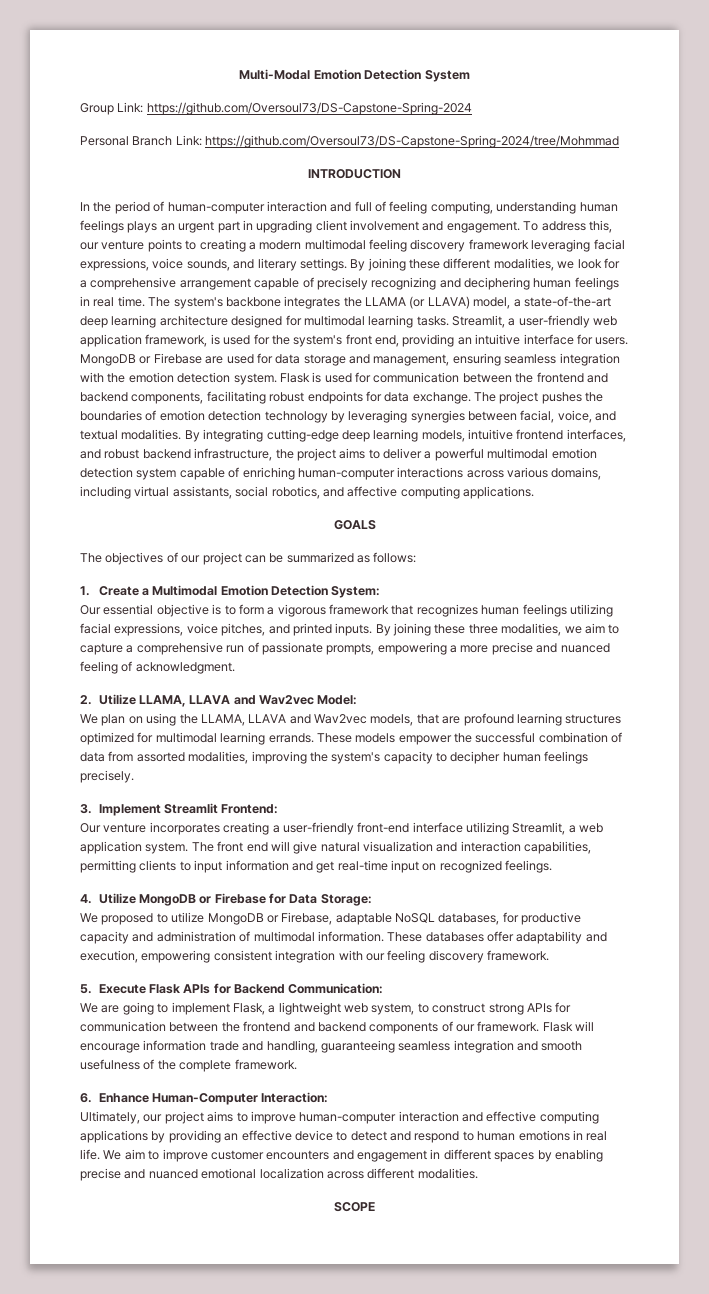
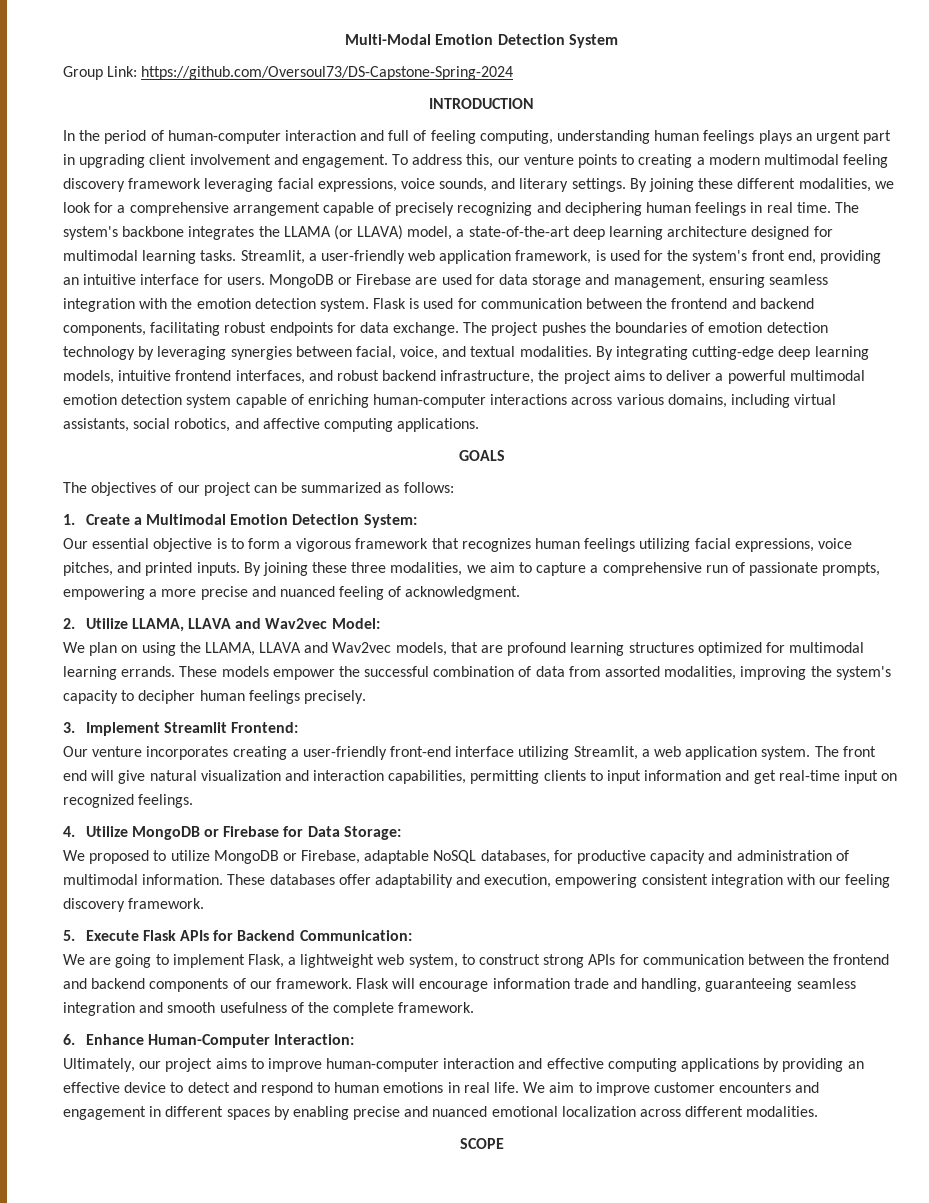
- Personal Branch Link: https://github.com/Oversoul73/DS-Capstone-Spring-2024/tree/Mohmmad

